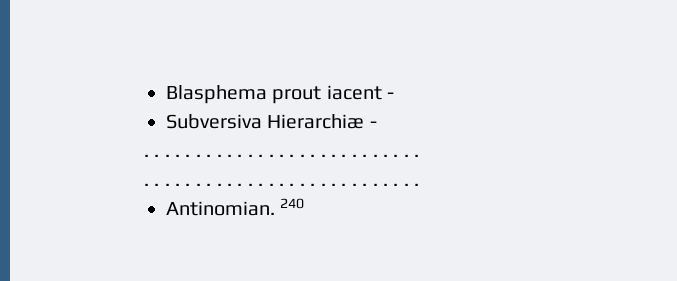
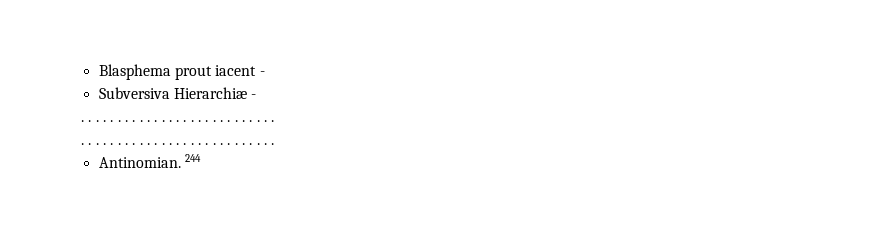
- 240
+ 244

